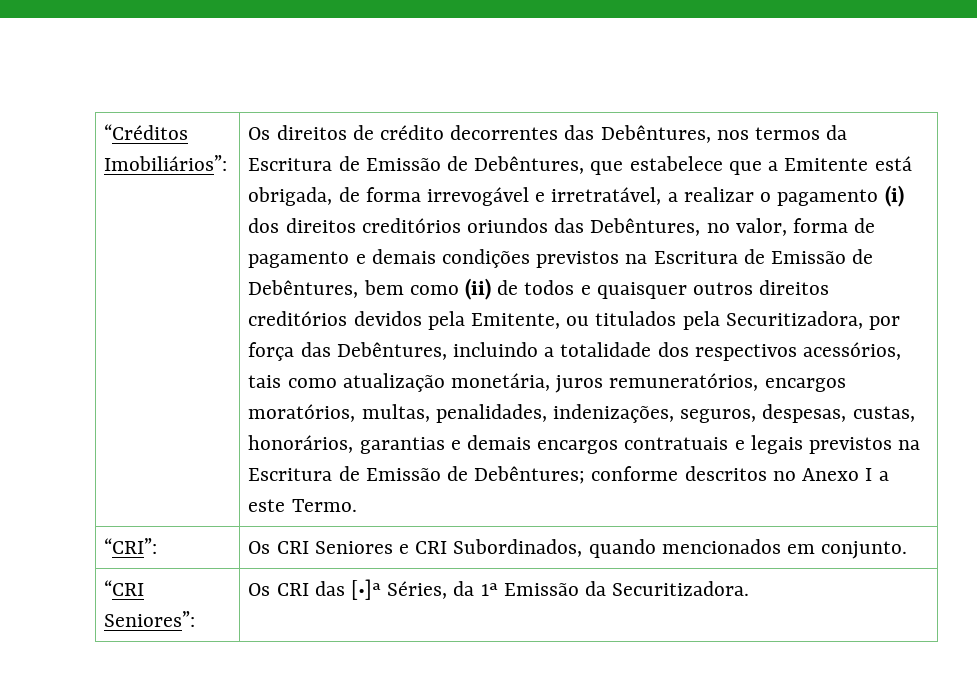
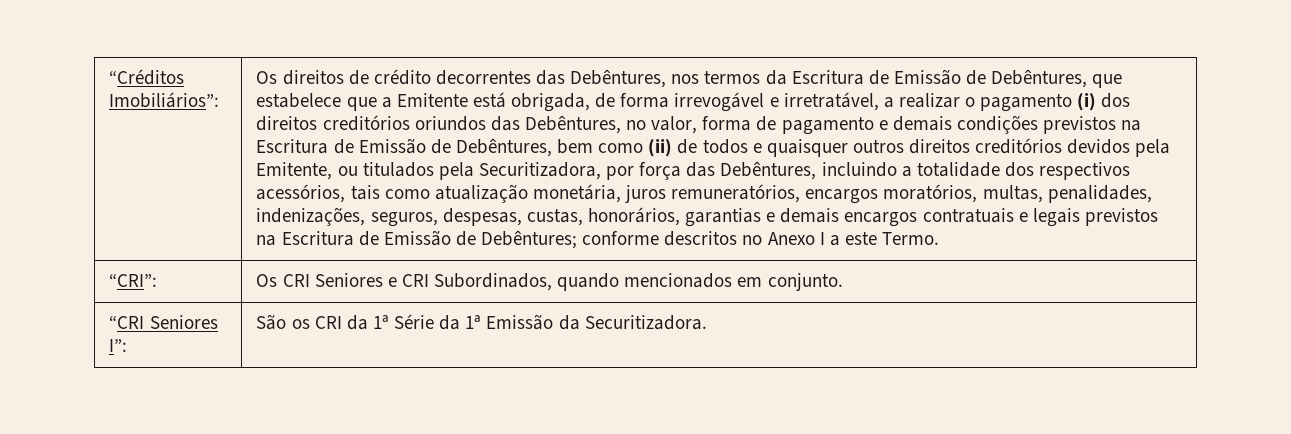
- “CRI Seniores”: | Os CRI das [•]ª Séries, da 1ª Emissão da Securitizadora.
+ “CRI Seniores I”: | São os CRI da 1ª Série da 1ª Emissão da Securitizadora.

